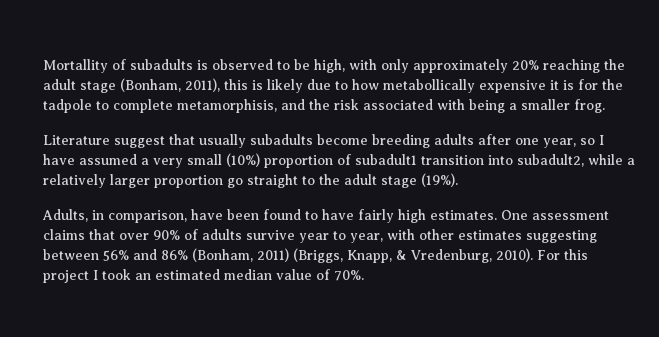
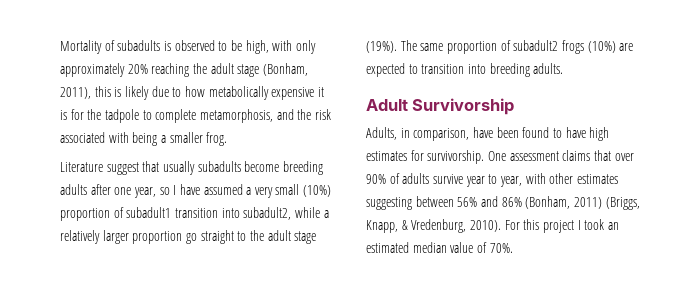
- Mortallity of subadults is observed to be high, with only approximately 20% reaching the adult stage (Bonham, 2011), this is likely due to how metabollically expensive it is for the tadpole to complete metamorphisis, and the risk associated with being a smaller frog.
+ Mortality of subadults is observed to be high, with only approximately 20% reaching the adult stage (Bonham, 2011), this is likely due to how metabolically expensive it is for the tadpole to complete metamorphosis, and the risk associated with being a smaller frog.
+ The same proportion of subadult2 frogs (10%) are expected to transition into breeding adults.
+ Adult Survivorship
- Adults, in comparison, have been found to have fairly high estimates.
+ Adults, in comparison, have been found to have high estimates for survivorship.

